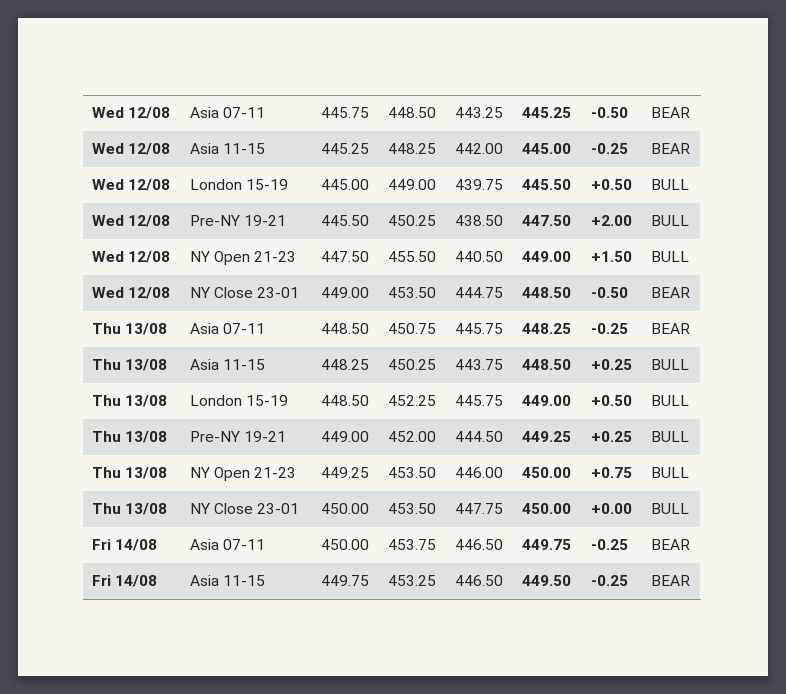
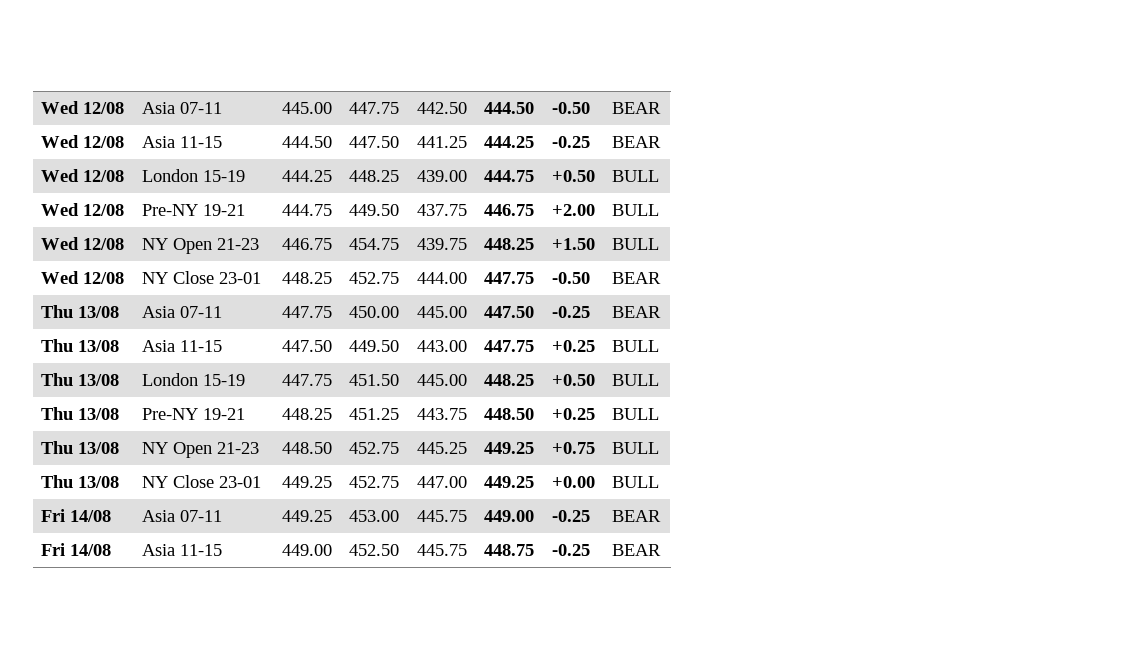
- Wed 12/08 | Asia 07-11 | 445.75 | 448.50 | 443.25 | 445.25 | -0.50 | BEAR
+ Wed 12/08 | Asia 07-11 | 445.00 | 447.75 | 442.50 | 444.50 | -0.50 | BEAR
- Wed 12/08 | Asia 11-15 | 445.25 | 448.25 | 442.00 | 445.00 | -0.25 | BEAR
+ Wed 12/08 | Asia 11-15 | 444.50 | 447.50 | 441.25 | 444.25 | -0.25 | BEAR
- Wed 12/08 | London 15-19 | 445.00 | 449.00 | 439.75 | 445.50 | +0.50 | BULL
+ Wed 12/08 | London 15-19 | 444.25 | 448.25 | 439.00 | 444.75 | +0.50 | BULL
- Wed 12/08 | Pre-NY 19-21 | 445.50 | 450.25 | 438.50 | 447.50 | +2.00 | BULL
+ Wed 12/08 | Pre-NY 19-21 | 444.75 | 449.50 | 437.75 | 446.75 | +2.00 | BULL
- Wed 12/08 | NY Open 21-23 | 447.50 | 455.50 | 440.50 | 449.00 | +1.50 | BULL
+ Wed 12/08 | NY Open 21-23 | 446.75 | 454.75 | 439.75 | 448.25 | +1.50 | BULL
- Wed 12/08 | NY Close 23-01 | 449.00 | 453.50 | 444.75 | 448.50 | -0.50 | BEAR
+ Wed 12/08 | NY Close 23-01 | 448.25 | 452.75 | 444.00 | 447.75 | -0.50 | BEAR
- Thu 13/08 | Asia 07-11 | 448.50 | 450.75 | 445.75 | 448.25 | -0.25 | BEAR
+ Thu 13/08 | Asia 07-11 | 447.75 | 450.00 | 445.00 | 447.50 | -0.25 | BEAR
- Thu 13/08 | Asia 11-15 | 448.25 | 450.25 | 443.75 | 448.50 | +0.25 | BULL
- Thu 13/08 | London 15-19 | 448.50 | 452.25 | 445.75 | 449.00 | +0.50 | BULL
- Thu 13/08 | Pre-NY 19-21 | 449.00 | 452.00 | 444.50 | 449.25 | +0.25 | BULL
+ Thu 13/08 | Asia 11-15 | 447.50 | 449.50 | 443.00 | 447.75 | +0.25 | BULL
+ Thu 13/08 | London 15-19 | 447.75 | 451.50 | 445.00 | 448.25 | +0.50 | BULL
+ Thu 13/08 | Pre-NY 19-21 | 448.25 | 451.25 | 443.75 | 448.50 | +0.25 | BULL
- Thu 13/08 | NY Open 21-23 | 449.25 | 453.50 | 446.00 | 450.00 | +0.75 | BULL
+ Thu 13/08 | NY Open 21-23 | 448.50 | 452.75 | 445.25 | 449.25 | +0.75 | BULL
- Thu 13/08 | NY Close 23-01 | 450.00 | 453.50 | 447.75 | 450.00 | +0.00 | BULL
+ Thu 13/08 | NY Close 23-01 | 449.25 | 452.75 | 447.00 | 449.25 | +0.00 | BULL
- Fri 14/08 | Asia 07-11 | 450.00 | 453.75 | 446.50 | 449.75 | -0.25 | BEAR
+ Fri 14/08 | Asia 07-11 | 449.25 | 453.00 | 445.75 | 449.00 | -0.25 | BEAR
- Fri 14/08 | Asia 11-15 | 449.75 | 453.25 | 446.50 | 449.50 | -0.25 | BEAR
+ Fri 14/08 | Asia 11-15 | 449.00 | 452.50 | 445.75 | 448.75 | -0.25 | BEAR

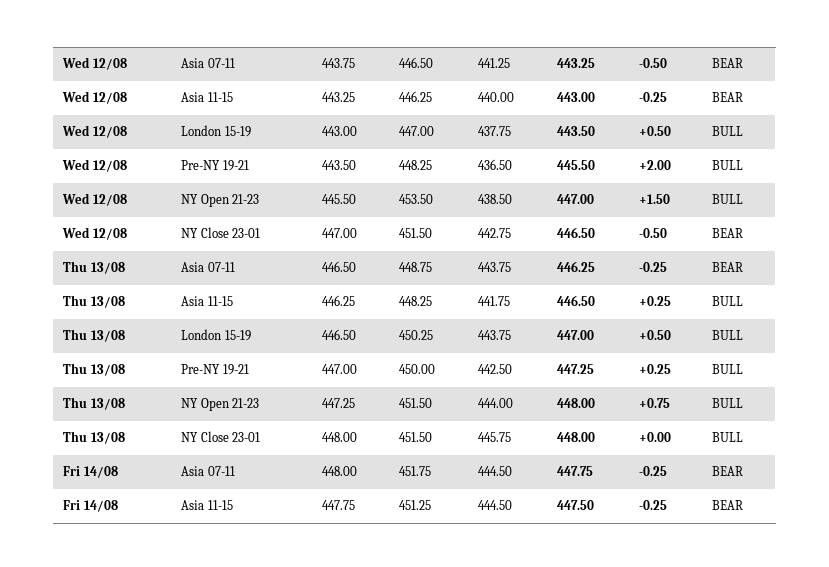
- Wed 12/08 | Asia 07-11 | 445.00 | 447.75 | 442.50 | 444.50 | -0.50 | BEAR
+ Wed 12/08 | Asia 07-11 | 443.75 | 446.50 | 441.25 | 443.25 | -0.50 | BEAR
- Wed 12/08 | Asia 11-15 | 444.50 | 447.50 | 441.25 | 444.25 | -0.25 | BEAR
+ Wed 12/08 | Asia 11-15 | 443.25 | 446.25 | 440.00 | 443.00 | -0.25 | BEAR
- Wed 12/08 | London 15-19 | 444.25 | 448.25 | 439.00 | 444.75 | +0.50 | BULL
+ Wed 12/08 | London 15-19 | 443.00 | 447.00 | 437.75 | 443.50 | +0.50 | BULL
- Wed 12/08 | Pre-NY 19-21 | 444.75 | 449.50 | 437.75 | 446.75 | +2.00 | BULL
+ Wed 12/08 | Pre-NY 19-21 | 443.50 | 448.25 | 436.50 | 445.50 | +2.00 | BULL
- Wed 12/08 | NY Open 21-23 | 446.75 | 454.75 | 439.75 | 448.25 | +1.50 | BULL
+ Wed 12/08 | NY Open 21-23 | 445.50 | 453.50 | 438.50 | 447.00 | +1.50 | BULL
- Wed 12/08 | NY Close 23-01 | 448.25 | 452.75 | 444.00 | 447.75 | -0.50 | BEAR
+ Wed 12/08 | NY Close 23-01 | 447.00 | 451.50 | 442.75 | 446.50 | -0.50 | BEAR
- Thu 13/08 | Asia 07-11 | 447.75 | 450.00 | 445.00 | 447.50 | -0.25 | BEAR
+ Thu 13/08 | Asia 07-11 | 446.50 | 448.75 | 443.75 | 446.25 | -0.25 | BEAR
- Thu 13/08 | Asia 11-15 | 447.50 | 449.50 | 443.00 | 447.75 | +0.25 | BULL
+ Thu 13/08 | Asia 11-15 | 446.25 | 448.25 | 441.75 | 446.50 | +0.25 | BULL
- Thu 13/08 | London 15-19 | 447.75 | 451.50 | 445.00 | 448.25 | +0.50 | BULL
+ Thu 13/08 | London 15-19 | 446.50 | 450.25 | 443.75 | 447.00 | +0.50 | BULL
- Thu 13/08 | Pre-NY 19-21 | 448.25 | 451.25 | 443.75 | 448.50 | +0.25 | BULL
+ Thu 13/08 | Pre-NY 19-21 | 447.00 | 450.00 | 442.50 | 447.25 | +0.25 | BULL
- Thu 13/08 | NY Open 21-23 | 448.50 | 452.75 | 445.25 | 449.25 | +0.75 | BULL
+ Thu 13/08 | NY Open 21-23 | 447.25 | 451.50 | 444.00 | 448.00 | +0.75 | BULL
- Thu 13/08 | NY Close 23-01 | 449.25 | 452.75 | 447.00 | 449.25 | +0.00 | BULL
+ Thu 13/08 | NY Close 23-01 | 448.00 | 451.50 | 445.75 | 448.00 | +0.00 | BULL
- Fri 14/08 | Asia 07-11 | 449.25 | 453.00 | 445.75 | 449.00 | -0.25 | BEAR
+ Fri 14/08 | Asia 07-11 | 448.00 | 451.75 | 444.50 | 447.75 | -0.25 | BEAR
- Fri 14/08 | Asia 11-15 | 449.00 | 452.50 | 445.75 | 448.75 | -0.25 | BEAR
+ Fri 14/08 | Asia 11-15 | 447.75 | 451.25 | 444.50 | 447.50 | -0.25 | BEAR

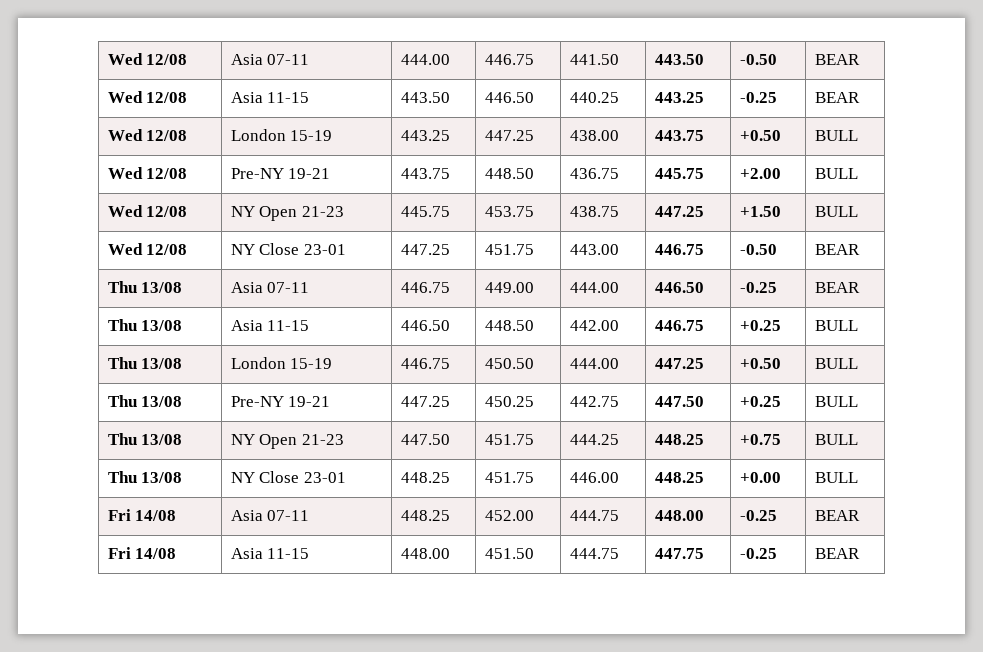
- Wed 12/08 | Asia 07-11 | 443.75 | 446.50 | 441.25 | 443.25 | -0.50 | BEAR
+ Wed 12/08 | Asia 07-11 | 444.00 | 446.75 | 441.50 | 443.50 | -0.50 | BEAR
- Wed 12/08 | Asia 11-15 | 443.25 | 446.25 | 440.00 | 443.00 | -0.25 | BEAR
+ Wed 12/08 | Asia 11-15 | 443.50 | 446.50 | 440.25 | 443.25 | -0.25 | BEAR
- Wed 12/08 | London 15-19 | 443.00 | 447.00 | 437.75 | 443.50 | +0.50 | BULL
+ Wed 12/08 | London 15-19 | 443.25 | 447.25 | 438.00 | 443.75 | +0.50 | BULL
- Wed 12/08 | Pre-NY 19-21 | 443.50 | 448.25 | 436.50 | 445.50 | +2.00 | BULL
+ Wed 12/08 | Pre-NY 19-21 | 443.75 | 448.50 | 436.75 | 445.75 | +2.00 | BULL
- Wed 12/08 | NY Open 21-23 | 445.50 | 453.50 | 438.50 | 447.00 | +1.50 | BULL
+ Wed 12/08 | NY Open 21-23 | 445.75 | 453.75 | 438.75 | 447.25 | +1.50 | BULL
- Wed 12/08 | NY Close 23-01 | 447.00 | 451.50 | 442.75 | 446.50 | -0.50 | BEAR
+ Wed 12/08 | NY Close 23-01 | 447.25 | 451.75 | 443.00 | 446.75 | -0.50 | BEAR
- Thu 13/08 | Asia 07-11 | 446.50 | 448.75 | 443.75 | 446.25 | -0.25 | BEAR
+ Thu 13/08 | Asia 07-11 | 446.75 | 449.00 | 444.00 | 446.50 | -0.25 | BEAR
- Thu 13/08 | Asia 11-15 | 446.25 | 448.25 | 441.75 | 446.50 | +0.25 | BULL
+ Thu 13/08 | Asia 11-15 | 446.50 | 448.50 | 442.00 | 446.75 | +0.25 | BULL
- Thu 13/08 | London 15-19 | 446.50 | 450.25 | 443.75 | 447.00 | +0.50 | BULL
+ Thu 13/08 | London 15-19 | 446.75 | 450.50 | 444.00 | 447.25 | +0.50 | BULL
- Thu 13/08 | Pre-NY 19-21 | 447.00 | 450.00 | 442.50 | 447.25 | +0.25 | BULL
+ Thu 13/08 | Pre-NY 19-21 | 447.25 | 450.25 | 442.75 | 447.50 | +0.25 | BULL
- Thu 13/08 | NY Open 21-23 | 447.25 | 451.50 | 444.00 | 448.00 | +0.75 | BULL
+ Thu 13/08 | NY Open 21-23 | 447.50 | 451.75 | 444.25 | 448.25 | +0.75 | BULL
- Thu 13/08 | NY Close 23-01 | 448.00 | 451.50 | 445.75 | 448.00 | +0.00 | BULL
+ Thu 13/08 | NY Close 23-01 | 448.25 | 451.75 | 446.00 | 448.25 | +0.00 | BULL
- Fri 14/08 | Asia 07-11 | 448.00 | 451.75 | 444.50 | 447.75 | -0.25 | BEAR
+ Fri 14/08 | Asia 07-11 | 448.25 | 452.00 | 444.75 | 448.00 | -0.25 | BEAR
- Fri 14/08 | Asia 11-15 | 447.75 | 451.25 | 444.50 | 447.50 | -0.25 | BEAR
+ Fri 14/08 | Asia 11-15 | 448.00 | 451.50 | 444.75 | 447.75 | -0.25 | BEAR

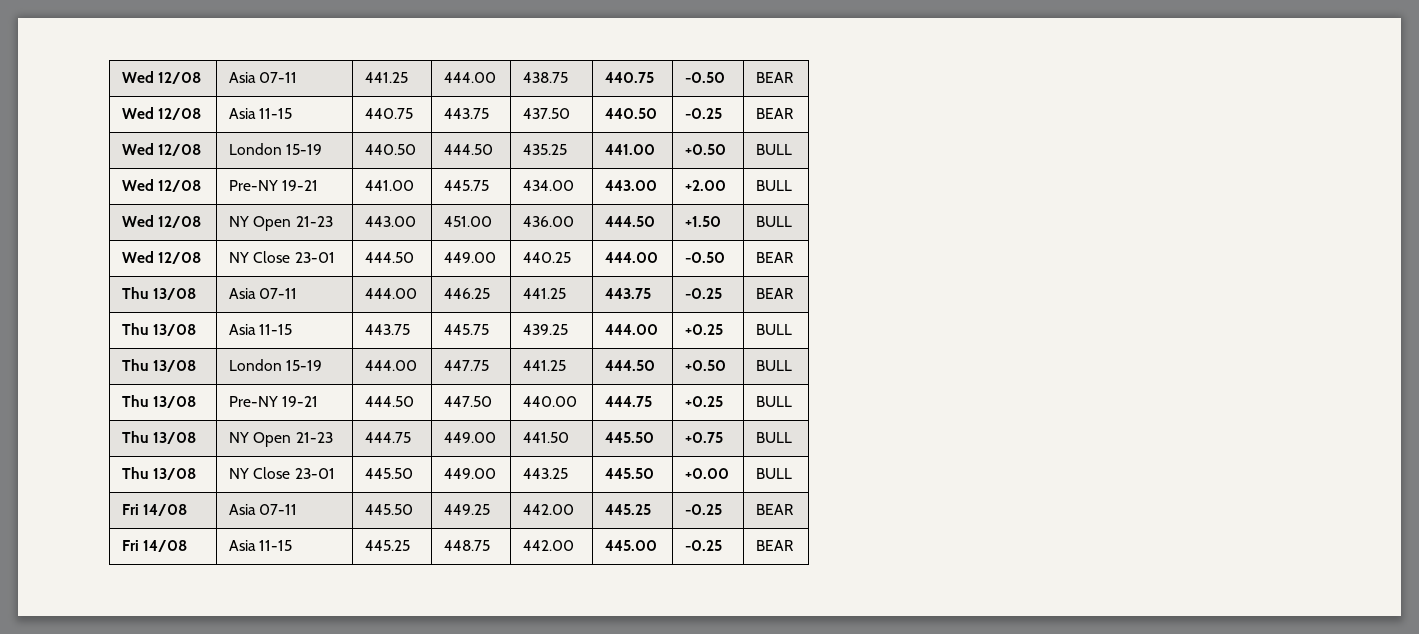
- Wed 12/08 | Asia 07-11 | 444.00 | 446.75 | 441.50 | 443.50 | -0.50 | BEAR
+ Wed 12/08 | Asia 07-11 | 441.25 | 444.00 | 438.75 | 440.75 | -0.50 | BEAR
- Wed 12/08 | Asia 11-15 | 443.50 | 446.50 | 440.25 | 443.25 | -0.25 | BEAR
+ Wed 12/08 | Asia 11-15 | 440.75 | 443.75 | 437.50 | 440.50 | -0.25 | BEAR
- Wed 12/08 | London 15-19 | 443.25 | 447.25 | 438.00 | 443.75 | +0.50 | BULL
+ Wed 12/08 | London 15-19 | 440.50 | 444.50 | 435.25 | 441.00 | +0.50 | BULL
- Wed 12/08 | Pre-NY 19-21 | 443.75 | 448.50 | 436.75 | 445.75 | +2.00 | BULL
+ Wed 12/08 | Pre-NY 19-21 | 441.00 | 445.75 | 434.00 | 443.00 | +2.00 | BULL
- Wed 12/08 | NY Open 21-23 | 445.75 | 453.75 | 438.75 | 447.25 | +1.50 | BULL
+ Wed 12/08 | NY Open 21-23 | 443.00 | 451.00 | 436.00 | 444.50 | +1.50 | BULL
- Wed 12/08 | NY Close 23-01 | 447.25 | 451.75 | 443.00 | 446.75 | -0.50 | BEAR
+ Wed 12/08 | NY Close 23-01 | 444.50 | 449.00 | 440.25 | 444.00 | -0.50 | BEAR
- Thu 13/08 | Asia 07-11 | 446.75 | 449.00 | 444.00 | 446.50 | -0.25 | BEAR
+ Thu 13/08 | Asia 07-11 | 444.00 | 446.25 | 441.25 | 443.75 | -0.25 | BEAR
- Thu 13/08 | Asia 11-15 | 446.50 | 448.50 | 442.00 | 446.75 | +0.25 | BULL
+ Thu 13/08 | Asia 11-15 | 443.75 | 445.75 | 439.25 | 444.00 | +0.25 | BULL
- Thu 13/08 | London 15-19 | 446.75 | 450.50 | 444.00 | 447.25 | +0.50 | BULL
+ Thu 13/08 | London 15-19 | 444.00 | 447.75 | 441.25 | 444.50 | +0.50 | BULL
- Thu 13/08 | Pre-NY 19-21 | 447.25 | 450.25 | 442.75 | 447.50 | +0.25 | BULL
+ Thu 13/08 | Pre-NY 19-21 | 444.50 | 447.50 | 440.00 | 444.75 | +0.25 | BULL
- Thu 13/08 | NY Open 21-23 | 447.50 | 451.75 | 444.25 | 448.25 | +0.75 | BULL
+ Thu 13/08 | NY Open 21-23 | 444.75 | 449.00 | 441.50 | 445.50 | +0.75 | BULL
- Thu 13/08 | NY Close 23-01 | 448.25 | 451.75 | 446.00 | 448.25 | +0.00 | BULL
+ Thu 13/08 | NY Close 23-01 | 445.50 | 449.00 | 443.25 | 445.50 | +0.00 | BULL
- Fri 14/08 | Asia 07-11 | 448.25 | 452.00 | 444.75 | 448.00 | -0.25 | BEAR
+ Fri 14/08 | Asia 07-11 | 445.50 | 449.25 | 442.00 | 445.25 | -0.25 | BEAR
- Fri 14/08 | Asia 11-15 | 448.00 | 451.50 | 444.75 | 447.75 | -0.25 | BEAR
+ Fri 14/08 | Asia 11-15 | 445.25 | 448.75 | 442.00 | 445.00 | -0.25 | BEAR

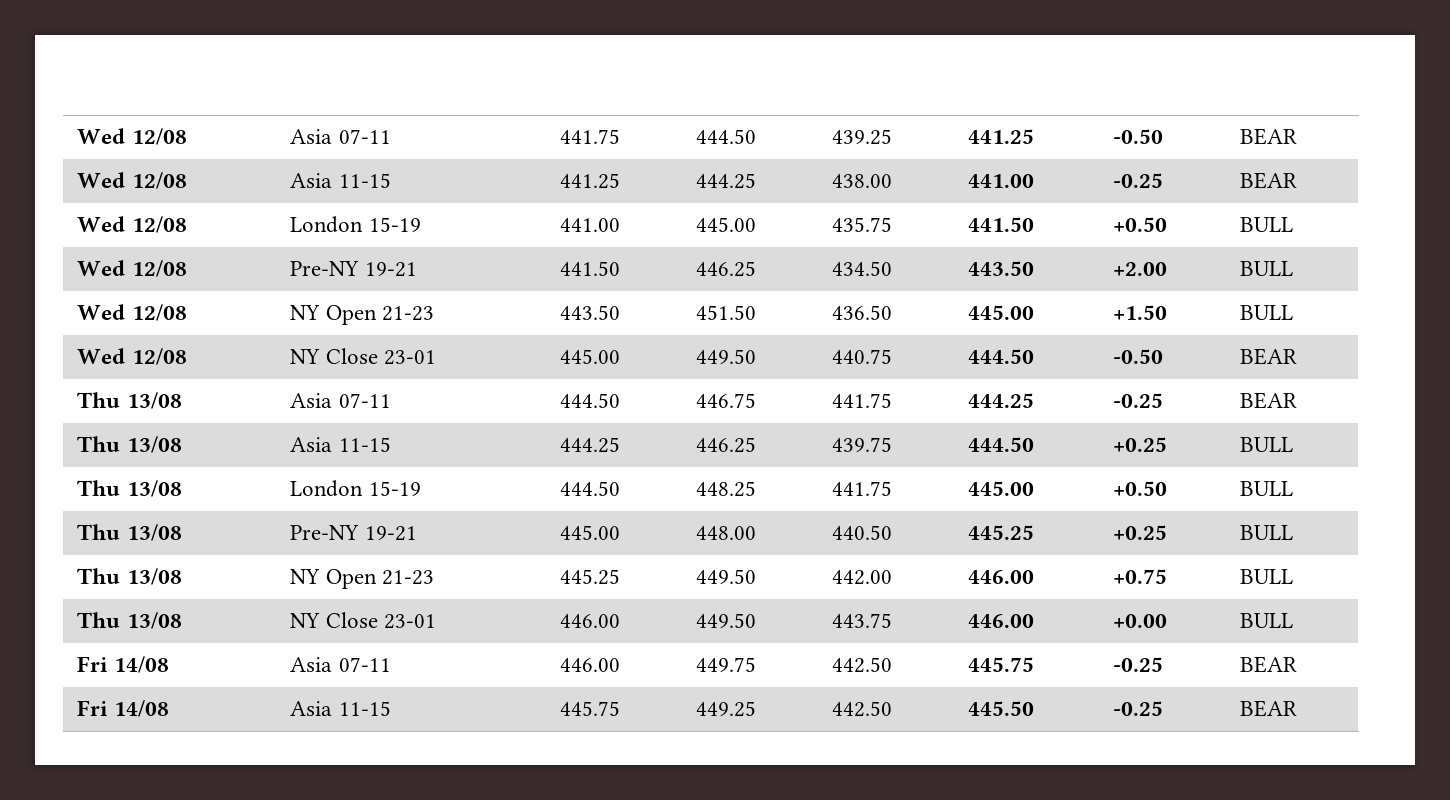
- Wed 12/08 | Asia 07-11 | 441.25 | 444.00 | 438.75 | 440.75 | -0.50 | BEAR
+ Wed 12/08 | Asia 07-11 | 441.75 | 444.50 | 439.25 | 441.25 | -0.50 | BEAR
- Wed 12/08 | Asia 11-15 | 440.75 | 443.75 | 437.50 | 440.50 | -0.25 | BEAR
+ Wed 12/08 | Asia 11-15 | 441.25 | 444.25 | 438.00 | 441.00 | -0.25 | BEAR
- Wed 12/08 | London 15-19 | 440.50 | 444.50 | 435.25 | 441.00 | +0.50 | BULL
+ Wed 12/08 | London 15-19 | 441.00 | 445.00 | 435.75 | 441.50 | +0.50 | BULL
- Wed 12/08 | Pre-NY 19-21 | 441.00 | 445.75 | 434.00 | 443.00 | +2.00 | BULL
+ Wed 12/08 | Pre-NY 19-21 | 441.50 | 446.25 | 434.50 | 443.50 | +2.00 | BULL
- Wed 12/08 | NY Open 21-23 | 443.00 | 451.00 | 436.00 | 444.50 | +1.50 | BULL
+ Wed 12/08 | NY Open 21-23 | 443.50 | 451.50 | 436.50 | 445.00 | +1.50 | BULL
- Wed 12/08 | NY Close 23-01 | 444.50 | 449.00 | 440.25 | 444.00 | -0.50 | BEAR
+ Wed 12/08 | NY Close 23-01 | 445.00 | 449.50 | 440.75 | 444.50 | -0.50 | BEAR
- Thu 13/08 | Asia 07-11 | 444.00 | 446.25 | 441.25 | 443.75 | -0.25 | BEAR
+ Thu 13/08 | Asia 07-11 | 444.50 | 446.75 | 441.75 | 444.25 | -0.25 | BEAR
- Thu 13/08 | Asia 11-15 | 443.75 | 445.75 | 439.25 | 444.00 | +0.25 | BULL
+ Thu 13/08 | Asia 11-15 | 444.25 | 446.25 | 439.75 | 444.50 | +0.25 | BULL
- Thu 13/08 | London 15-19 | 444.00 | 447.75 | 441.25 | 444.50 | +0.50 | BULL
+ Thu 13/08 | London 15-19 | 444.50 | 448.25 | 441.75 | 445.00 | +0.50 | BULL
- Thu 13/08 | Pre-NY 19-21 | 444.50 | 447.50 | 440.00 | 444.75 | +0.25 | BULL
+ Thu 13/08 | Pre-NY 19-21 | 445.00 | 448.00 | 440.50 | 445.25 | +0.25 | BULL
- Thu 13/08 | NY Open 21-23 | 444.75 | 449.00 | 441.50 | 445.50 | +0.75 | BULL
+ Thu 13/08 | NY Open 21-23 | 445.25 | 449.50 | 442.00 | 446.00 | +0.75 | BULL
- Thu 13/08 | NY Close 23-01 | 445.50 | 449.00 | 443.25 | 445.50 | +0.00 | BULL
+ Thu 13/08 | NY Close 23-01 | 446.00 | 449.50 | 443.75 | 446.00 | +0.00 | BULL
- Fri 14/08 | Asia 07-11 | 445.50 | 449.25 | 442.00 | 445.25 | -0.25 | BEAR
+ Fri 14/08 | Asia 07-11 | 446.00 | 449.75 | 442.50 | 445.75 | -0.25 | BEAR
- Fri 14/08 | Asia 11-15 | 445.25 | 448.75 | 442.00 | 445.00 | -0.25 | BEAR
+ Fri 14/08 | Asia 11-15 | 445.75 | 449.25 | 442.50 | 445.50 | -0.25 | BEAR

